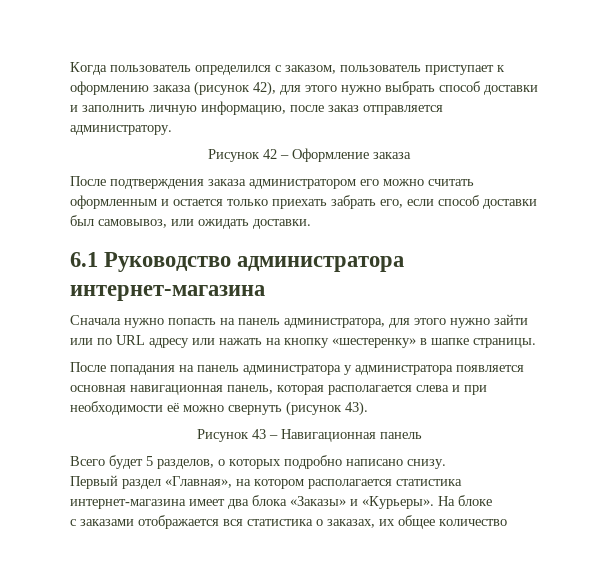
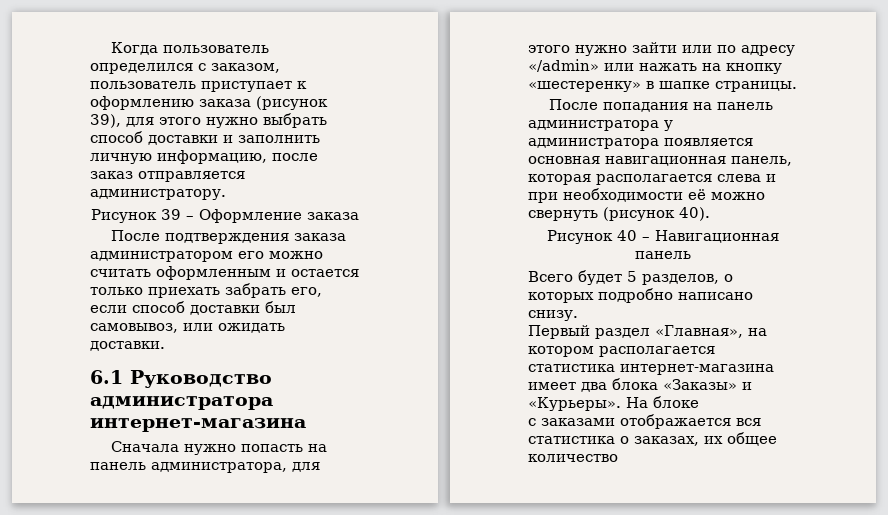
- Когда пользователь определился с заказом, пользователь приступает к оформлению заказа (рисунок 42), для этого нужно выбрать способ доставки и заполнить личную информацию, после заказ отправляется администратору.
+ Когда пользователь определился с заказом, пользователь приступает к оформлению заказа (рисунок 39), для этого нужно выбрать способ доставки и заполнить личную информацию, после заказ отправляется администратору.
- Рисунок 42 – Оформление заказа
+ Рисунок 39 – Оформление заказа
- Сначала нужно попасть на панель администратора, для этого нужно зайти или по URL адресу или нажать на кнопку «шестеренку» в шапке страницы.
+ Сначала нужно попасть на панель администратора, для этого нужно зайти или по адресу «/admin» или нажать на кнопку «шестеренку» в шапке страницы.
- После попадания на панель администратора у администратора появляется основная навигационная панель, которая располагается слева и при необходимости её можно свернуть (рисунок 43).
- Рисунок 43 – Навигационная панель
+ После попадания на панель администратора у администратора появляется основная навигационная панель, которая располагается слева и при необходимости её можно свернуть (рисунок 40).
+ Рисунок 40 – Навигационная панель

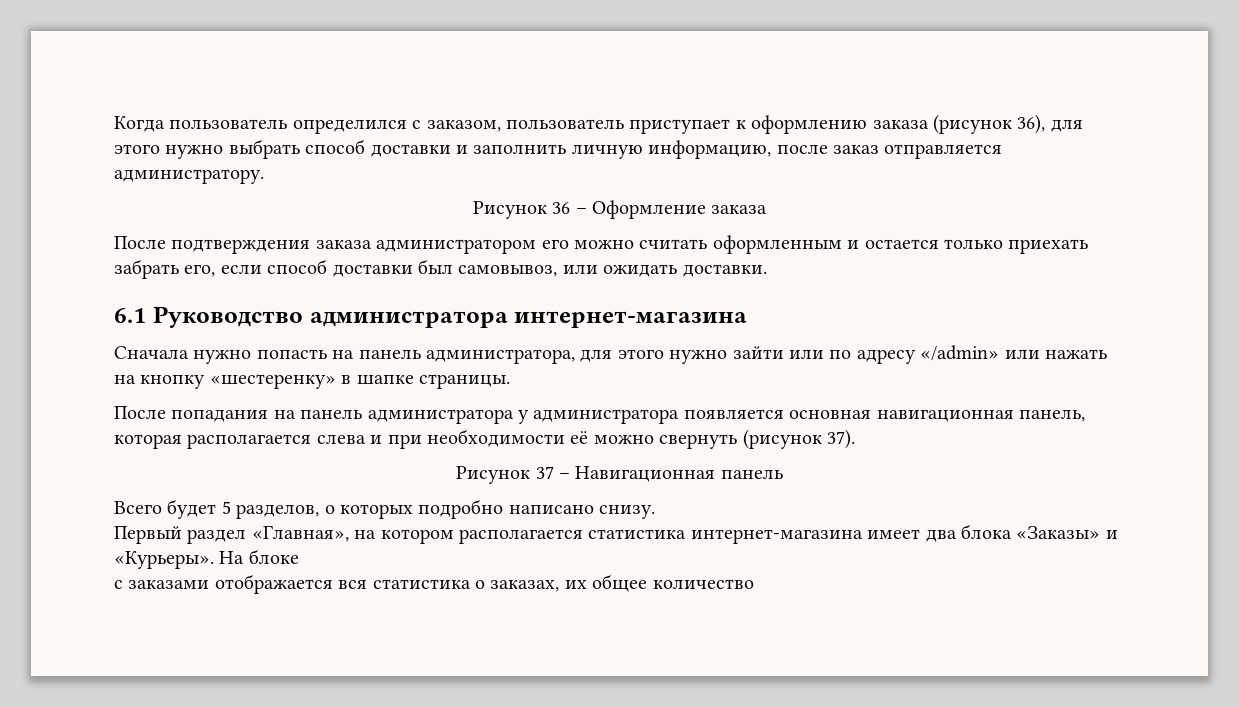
- Когда пользователь определился с заказом, пользователь приступает к оформлению заказа (рисунок 39), для этого нужно выбрать способ доставки и заполнить личную информацию, после заказ отправляется администратору.
+ Когда пользователь определился с заказом, пользователь приступает к оформлению заказа (рисунок 36), для этого нужно выбрать способ доставки и заполнить личную информацию, после заказ отправляется администратору.
- Рисунок 39 – Оформление заказа
+ Рисунок 36 – Оформление заказа
- После попадания на панель администратора у администратора появляется основная навигационная панель, которая располагается слева и при необходимости её можно свернуть (рисунок 40).
- Рисунок 40 – Навигационная панель
+ После попадания на панель администратора у администратора появляется основная навигационная панель, которая располагается слева и при необходимости её можно свернуть (рисунок 37).
+ Рисунок 37 – Навигационная панель

